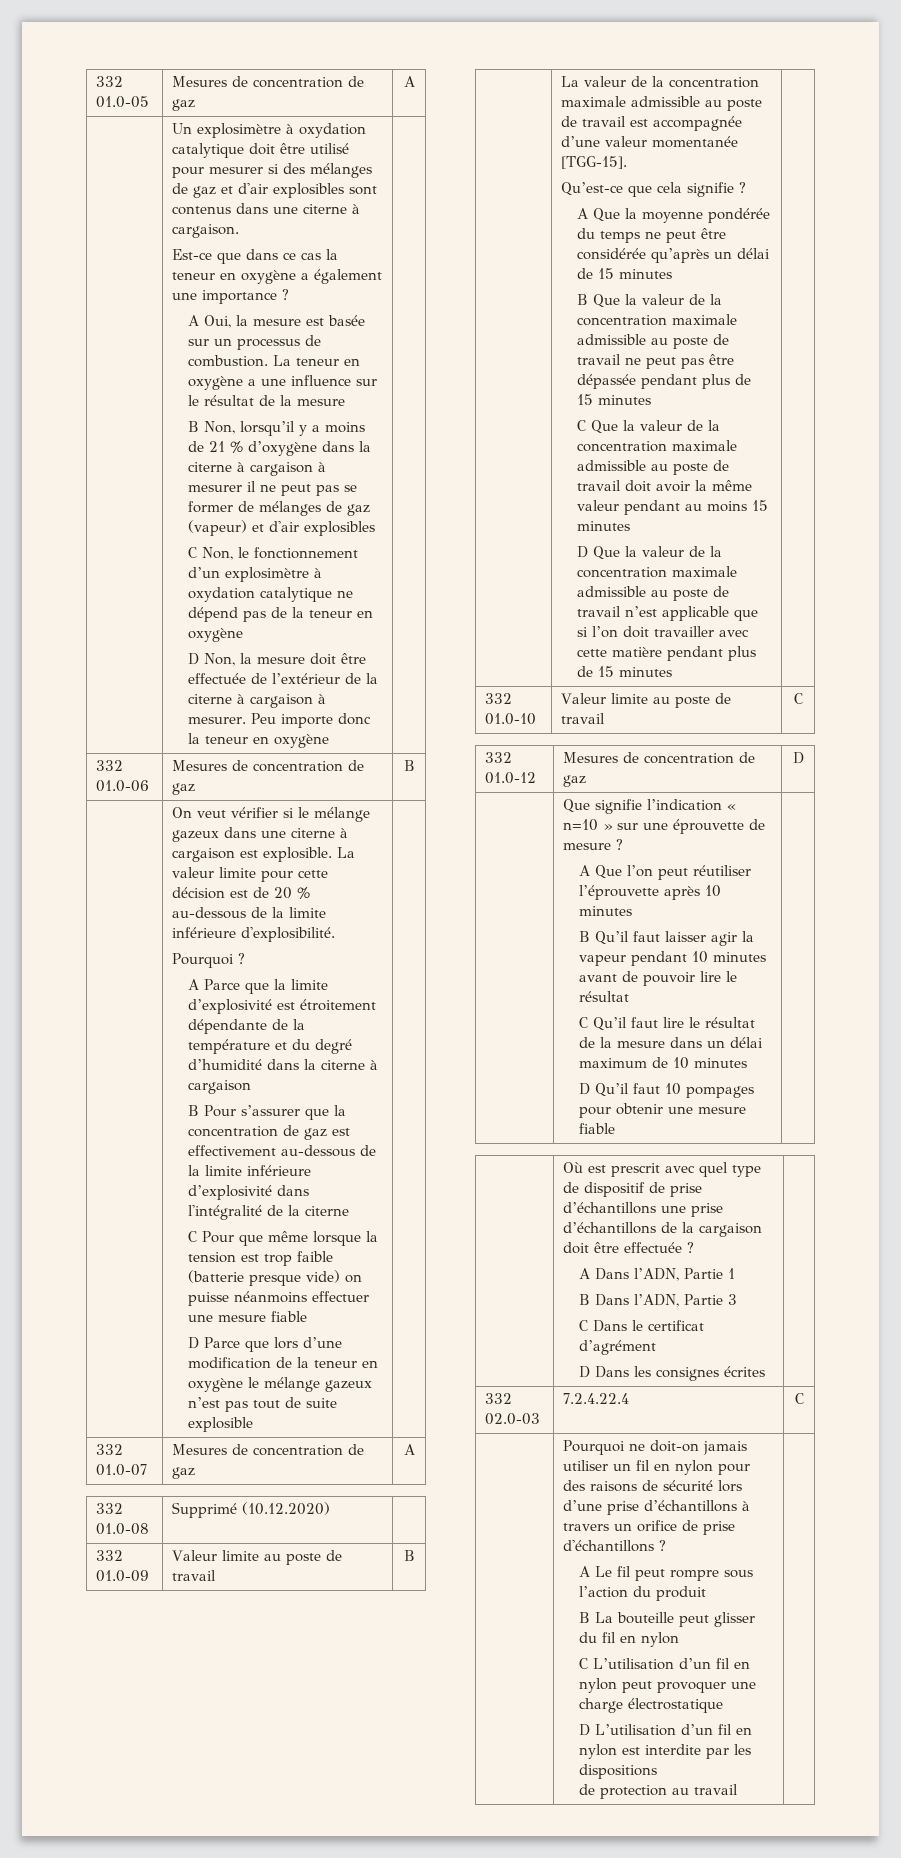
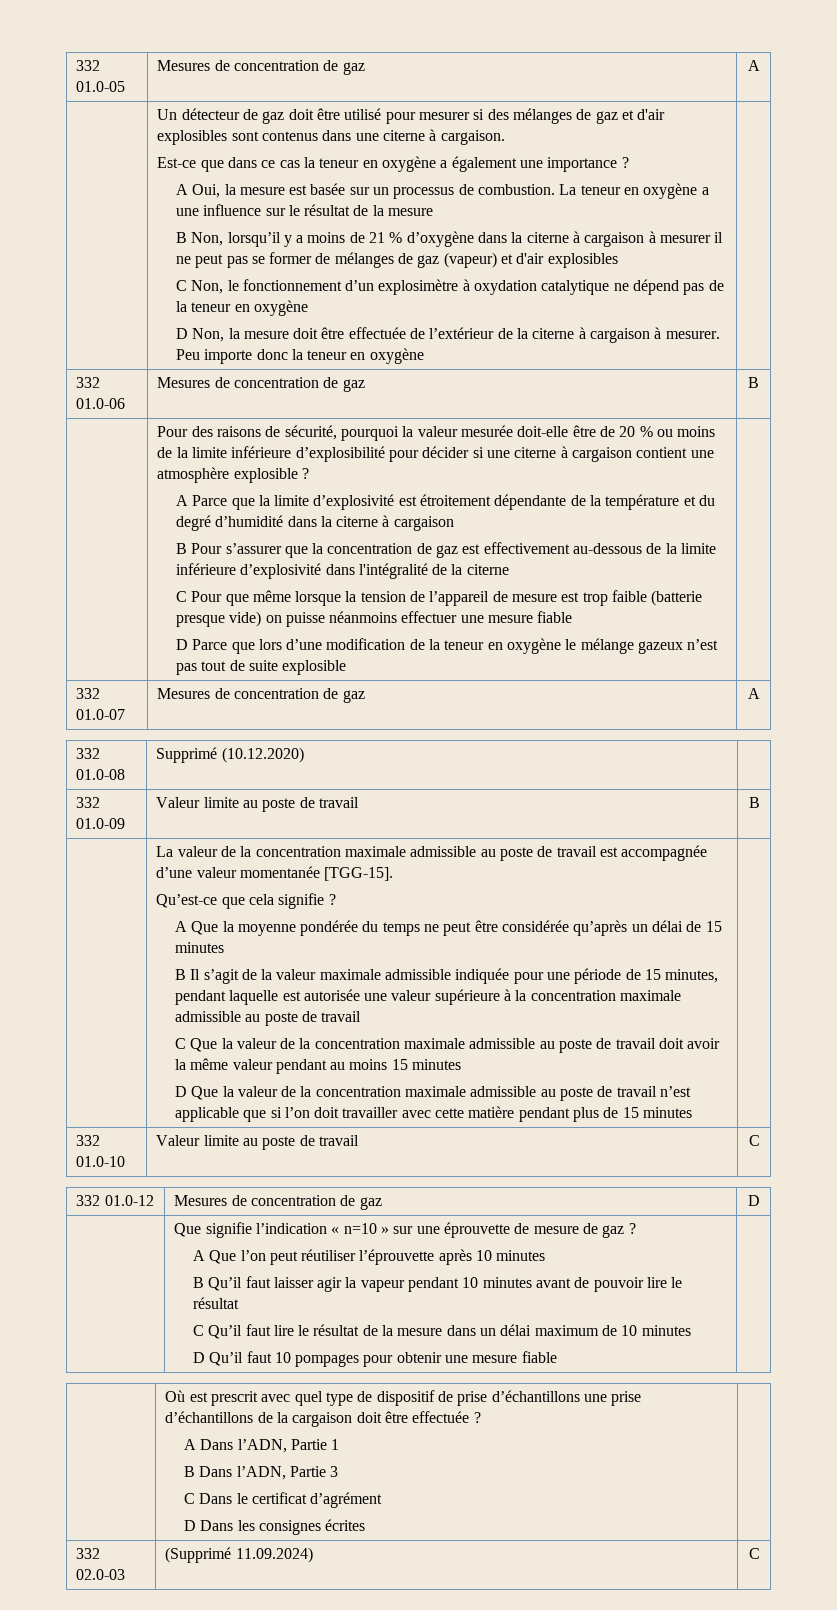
- Un explosimètre à oxydation catalytique doit être utilisé pour mesurer si des mélanges de gaz et d'air explosibles sont contenus dans une citerne à cargaison.
+ Un détecteur de gaz doit être utilisé pour mesurer si des mélanges de gaz et d'air explosibles sont contenus dans une citerne à cargaison.
- On veut vérifier si le mélange gazeux dans une citerne à cargaison est explosible. La valeur limite pour cette décision est de 20 % au-dessous de la limite inférieure d'explosibilité.
- Pourquoi ?
+ Pour des raisons de sécurité, pourquoi la valeur mesurée doit-elle être de 20 % ou moins de la limite inférieure d’explosibilité pour décider si une citerne à cargaison contient une atmosphère explosible ?
- C Pour que même lorsque la tension est trop faible (batterie presque vide) on puisse néanmoins effectuer une mesure fiable
+ C Pour que même lorsque la tension de l’appareil de mesure est trop faible (batterie presque vide) on puisse néanmoins effectuer une mesure fiable
- B Que la valeur de la concentration maximale admissible au poste de travail ne peut pas être dépassée pendant plus de 15 minutes
+ B Il s’agit de la valeur maximale admissible indiquée pour une période de 15 minutes, pendant laquelle est autorisée une valeur supérieure à la concentration maximale admissible au poste de travail
- Que signifie l’indication « n=10 » sur une éprouvette de mesure ?
+ Que signifie l’indication « n=10 » sur une éprouvette de mesure de gaz ?
- 332 02.0-03 | 7.2.4.22.4 | C
- | Pourquoi ne doit-on jamais utiliser un fil en nylon pour des raisons de sécurité lors d’une prise d’échantillons à travers un orifice de prise d'échantillons ?
- A Le fil peut rompre sous l’action du produit
- B La bouteille peut glisser du fil en nylon
- C L’utilisation d’un fil en nylon peut provoquer une charge électrostatique
- D L’utilisation d’un fil en nylon est interdite par les dispositions
- de protection au travail
+ 332 02.0-03 | (Supprimé 11.09.2024) | C

